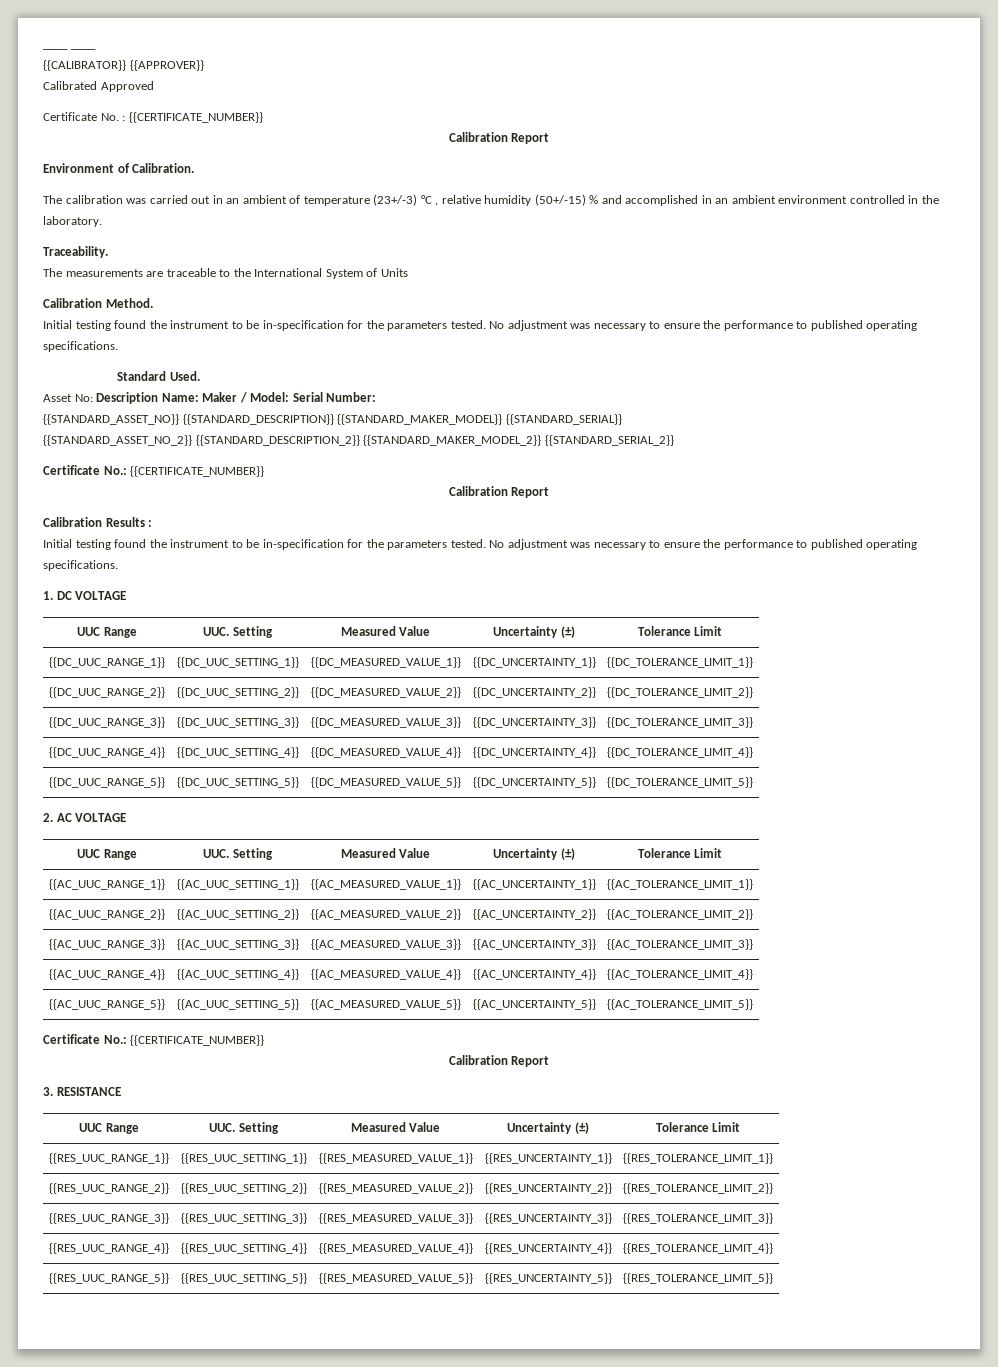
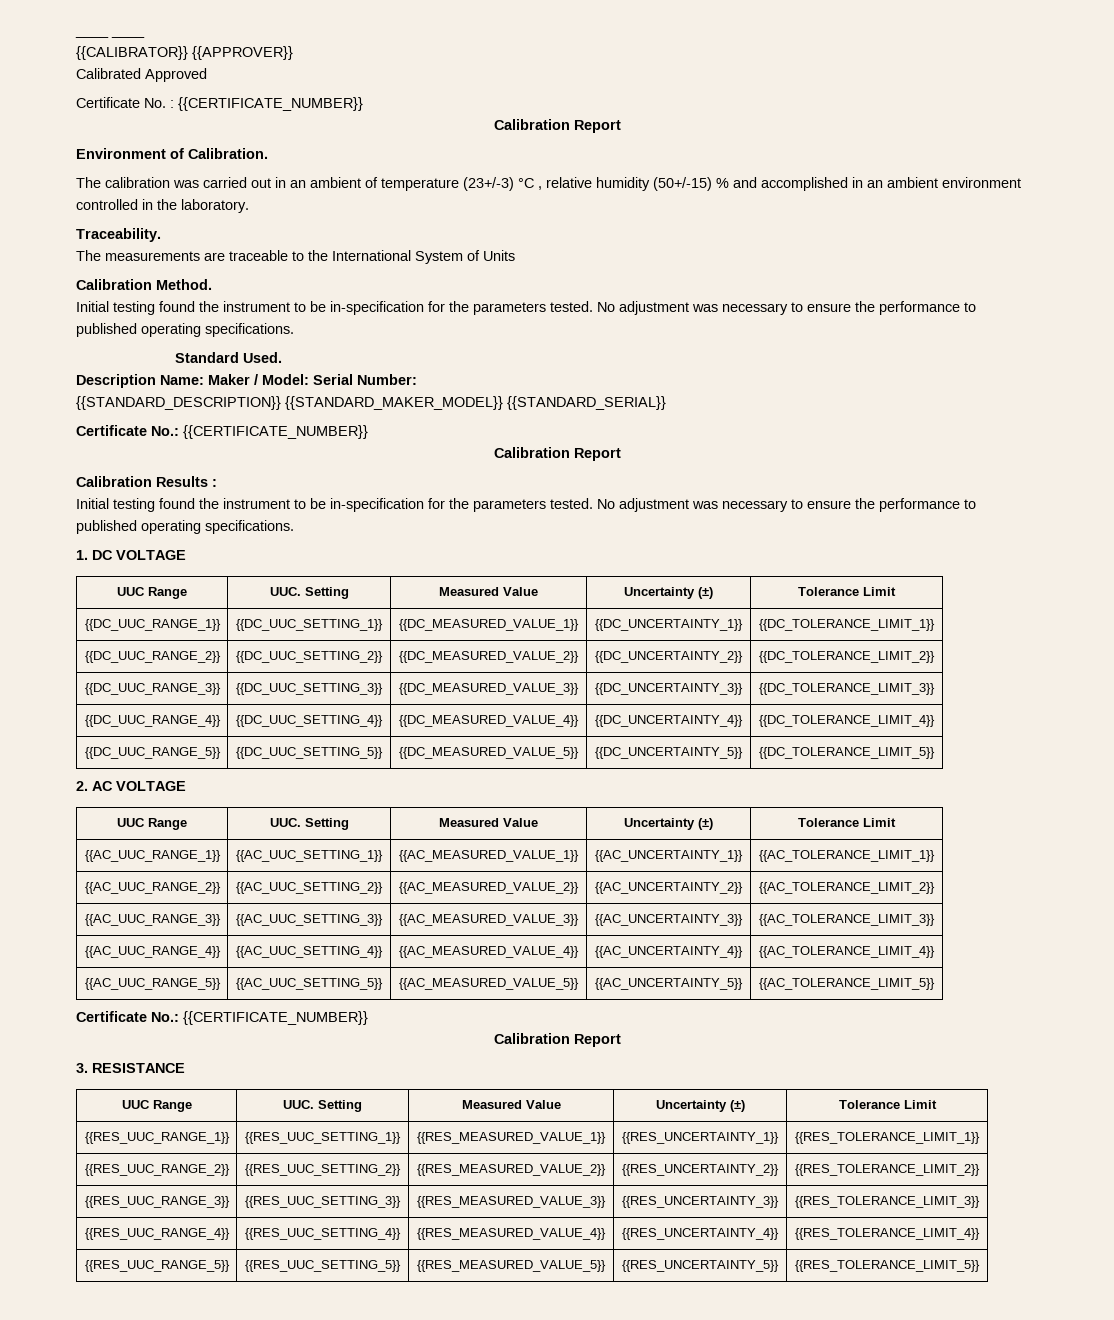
- Asset No: Description Name: Maker / Model: Serial Number:
+ Description Name: Maker / Model: Serial Number:
- {{STANDARD_ASSET_NO}} {{STANDARD_DESCRIPTION}} {{STANDARD_MAKER_MODEL}} {{STANDARD_SERIAL}}
+ {{STANDARD_DESCRIPTION}} {{STANDARD_MAKER_MODEL}} {{STANDARD_SERIAL}}
- {{STANDARD_ASSET_NO_2}} {{STANDARD_DESCRIPTION_2}} {{STANDARD_MAKER_MODEL_2}} {{STANDARD_SERIAL_2}}

